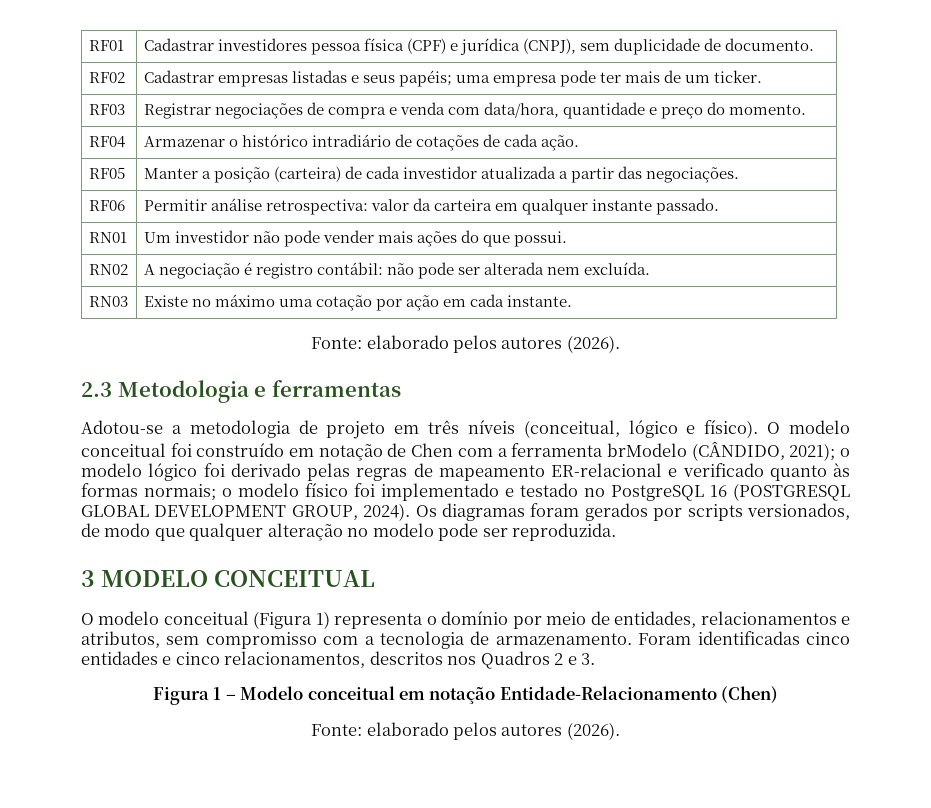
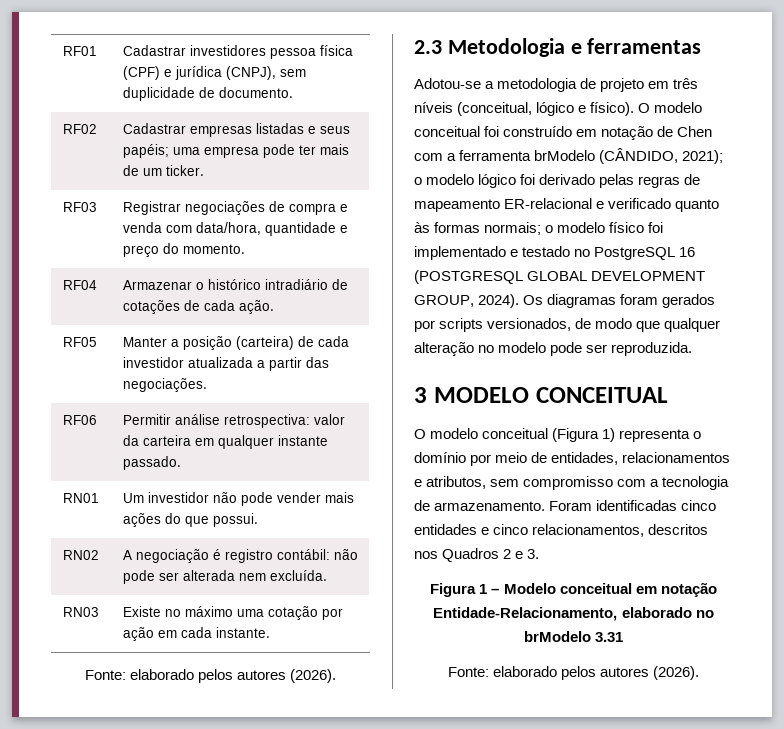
- Figura 1 – Modelo conceitual em notação Entidade-Relacionamento (Chen)
+ Figura 1 – Modelo conceitual em notação Entidade-Relacionamento, elaborado no brModelo 3.31

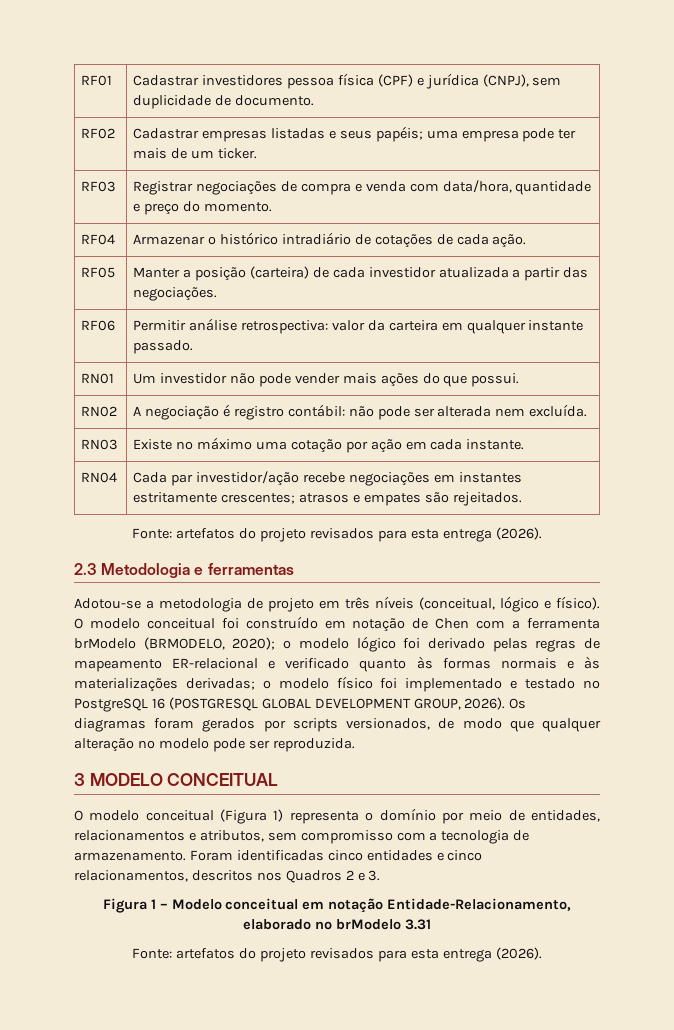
  RN03 | Existe no máximo uma cotação por ação em cada instante.
- Fonte: elaborado pelos autores (2026).
+ RN04 | Cada par investidor/ação recebe negociações em instantes estritamente crescentes; atrasos e empates são rejeitados.
+ Fonte: artefatos do projeto revisados para esta entrega (2026).
- O modelo conceitual foi construído em notação de Chen com a ferramenta brModelo (CÂNDIDO, 2021); o modelo lógico foi derivado pelas regras de mapeamento ER-relacional e verificado quanto às formas normais; o modelo físico foi implementado e testado no PostgreSQL 16 (POSTGRESQL GLOBAL DEVELOPMENT GROUP, 2024).
+ O modelo conceitual foi construído em notação de Chen com a ferramenta brModelo (BRMODELO, 2020); o modelo lógico foi derivado pelas regras de mapeamento ER-relacional e verificado quanto às formas normais e às materializações derivadas; o modelo físico foi implementado e testado no PostgreSQL 16 (POSTGRESQL GLOBAL DEVELOPMENT GROUP, 2026).
  Figura 1 – Modelo conceitual em notação Entidade-Relacionamento, elaborado no brModelo 3.31
- Fonte: elaborado pelos autores (2026).
+ Fonte: artefatos do projeto revisados para esta entrega (2026).

